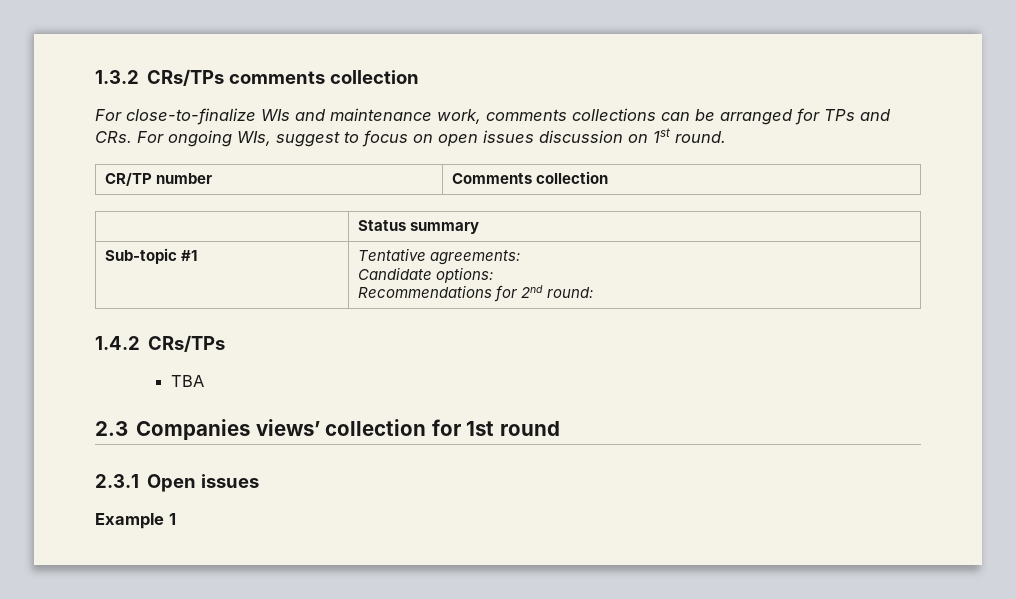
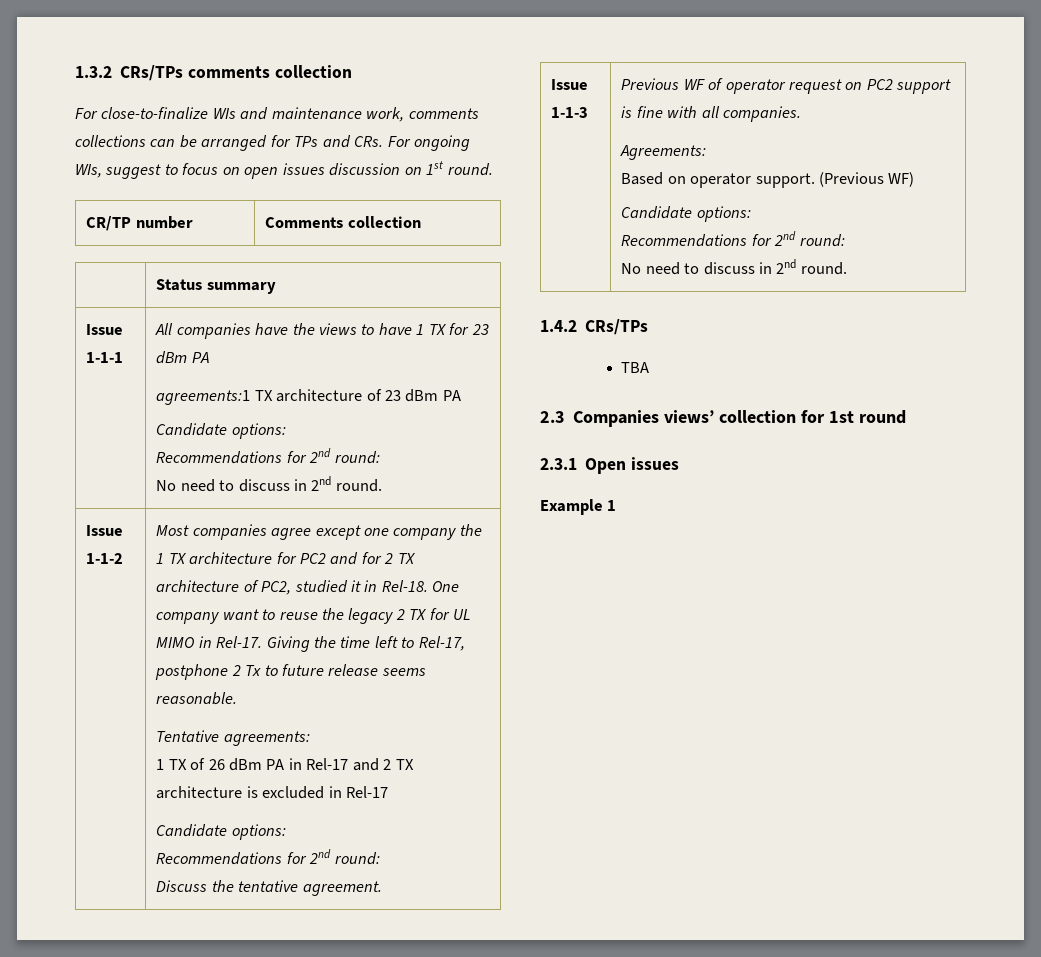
- Sub-topic #1 | Tentative agreements:
+ Issue 1-1-1 | All companies have the views to have 1 TX for 23 dBm PA
+ agreements:1 TX architecture of 23 dBm PA
  Candidate options:
  Recommendations for 2nd round:
+ No need to discuss in 2nd round.
+ Issue 1-1-2 | Most companies agree except one company the 1 TX architecture for PC2 and for 2 TX architecture of PC2, studied it in Rel-18. One company want to reuse the legacy 2 TX for UL MIMO in Rel-17. Giving the time left to Rel-17, postphone 2 Tx to future release seems reasonable.
+ Tentative agreements:
+ 1 TX of 26 dBm PA in Rel-17 and 2 TX architecture is excluded in Rel-17
+ Candidate options:
+ Recommendations for 2nd round:
+ Discuss the tentative agreement.
+ Issue 1-1-3 | Previous WF of operator request on PC2 support is fine with all companies.
+ Agreements:
+ Based on operator support. (Previous WF)
+ Candidate options:
+ Recommendations for 2nd round:
+ No need to discuss in 2nd round.

